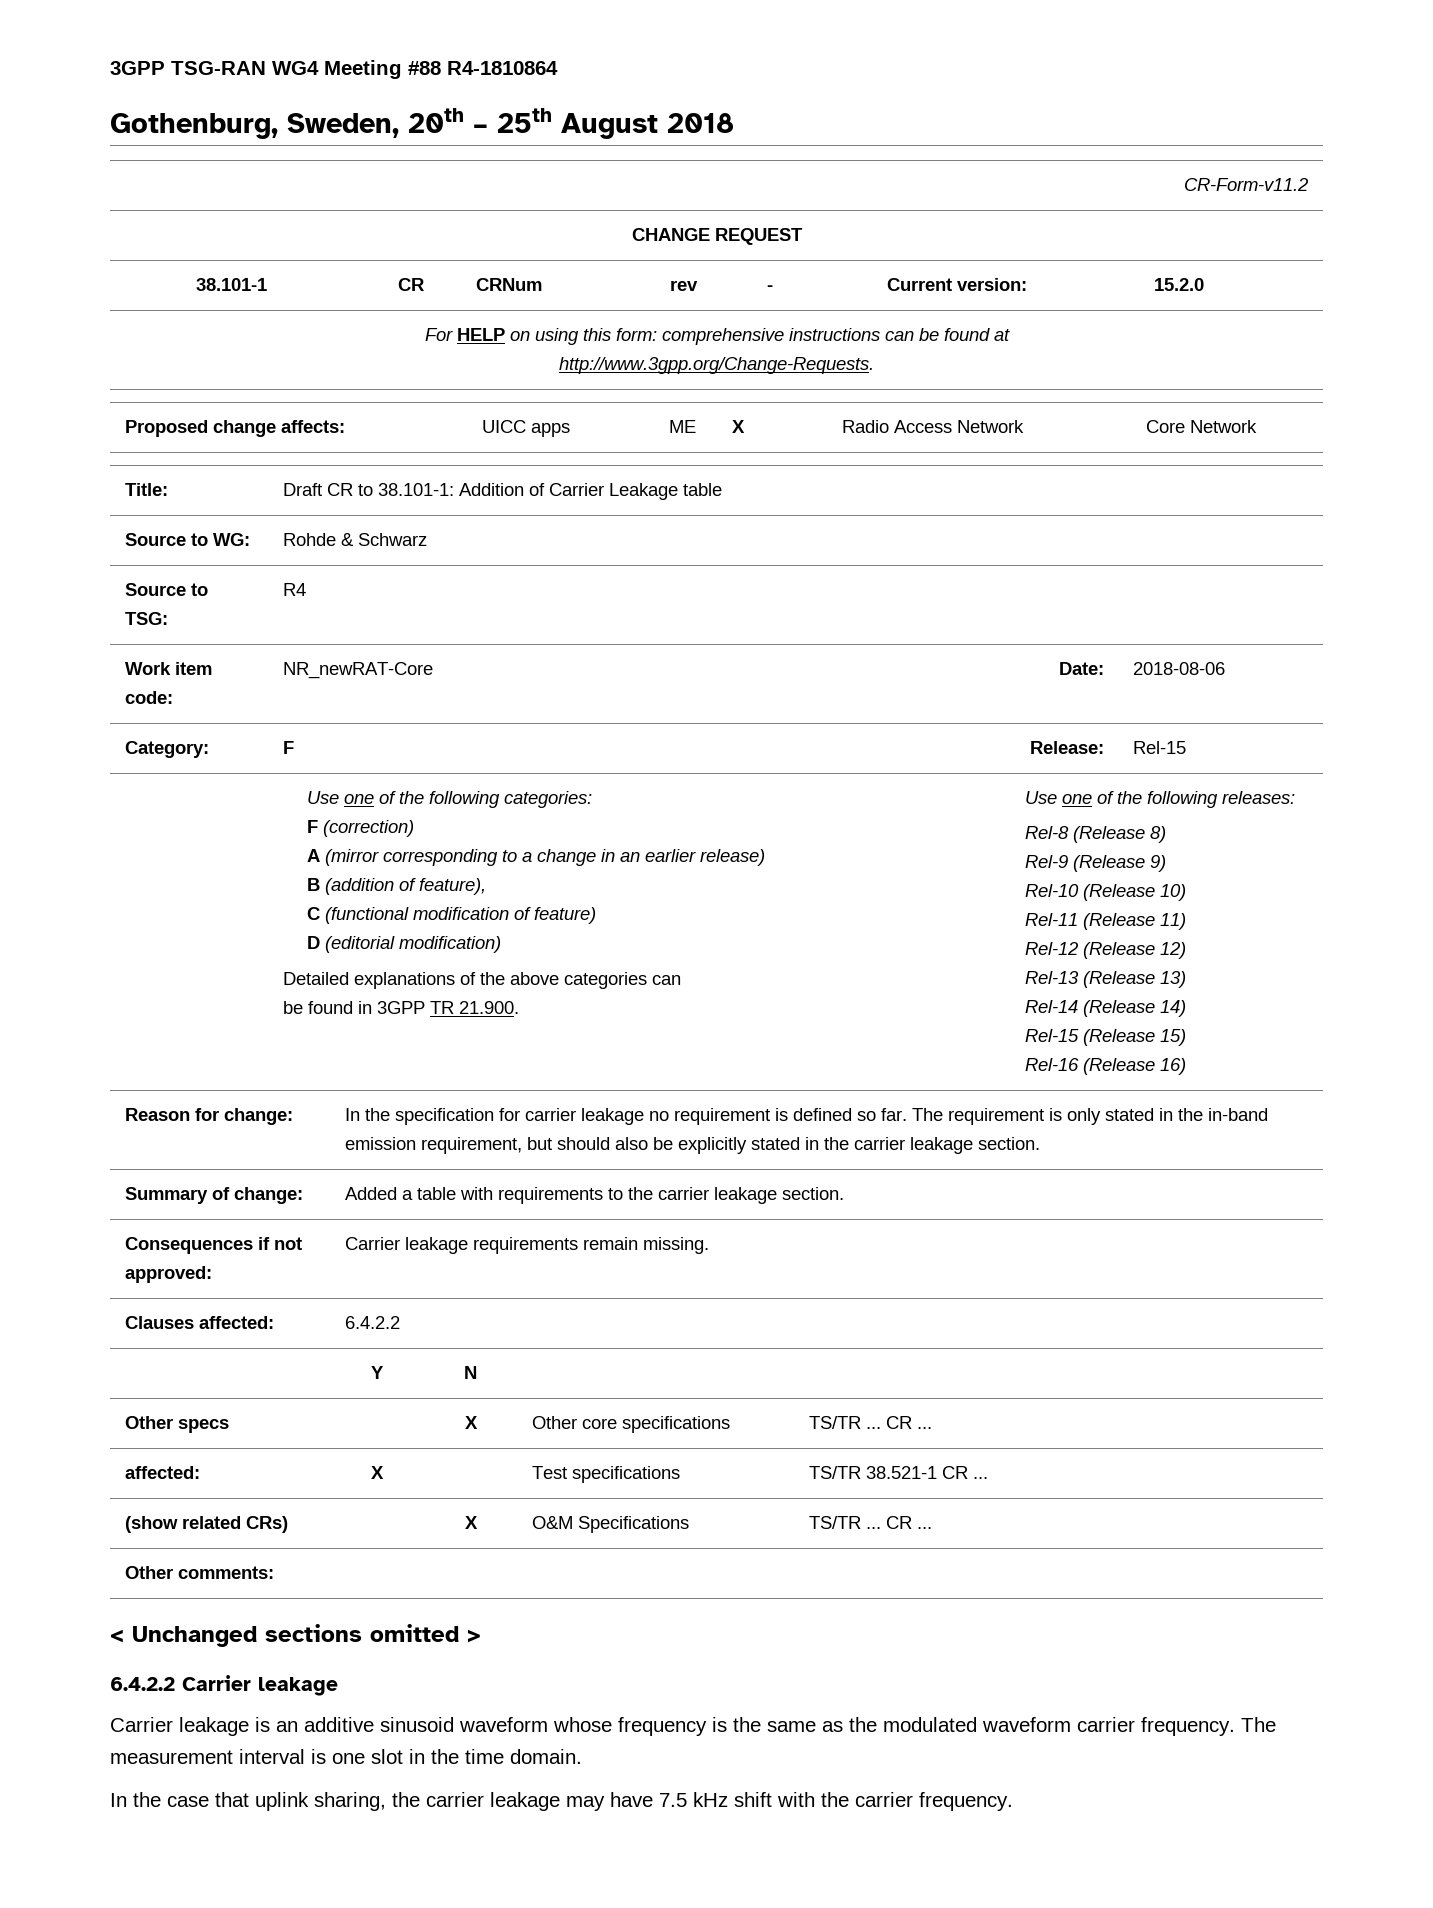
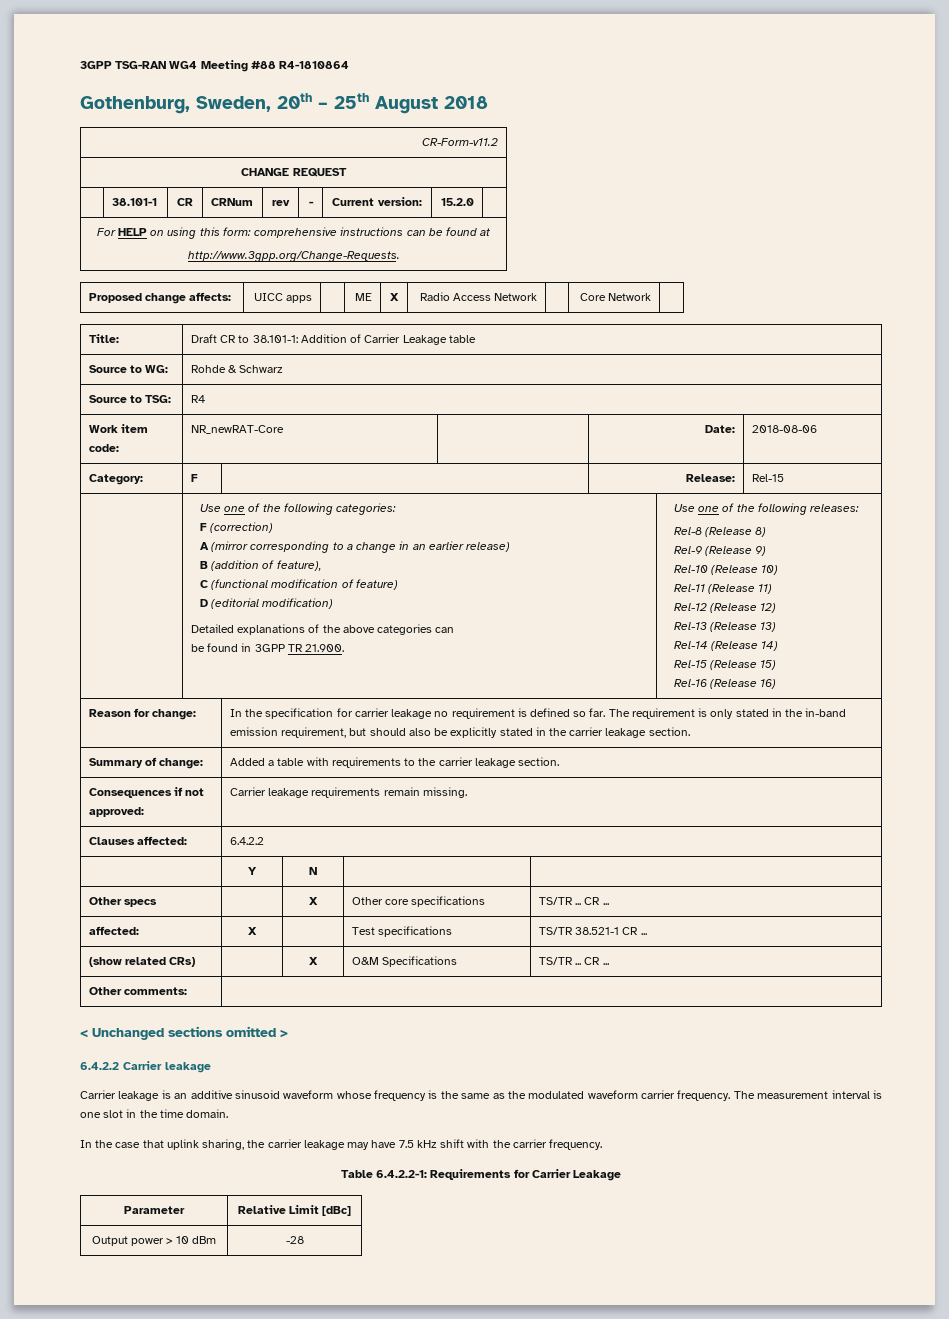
+ Table 6.4.2.2-1: Requirements for Carrier Leakage
+ Parameter | Relative Limit [dBc]
+ Output power > 10 dBm | -28

